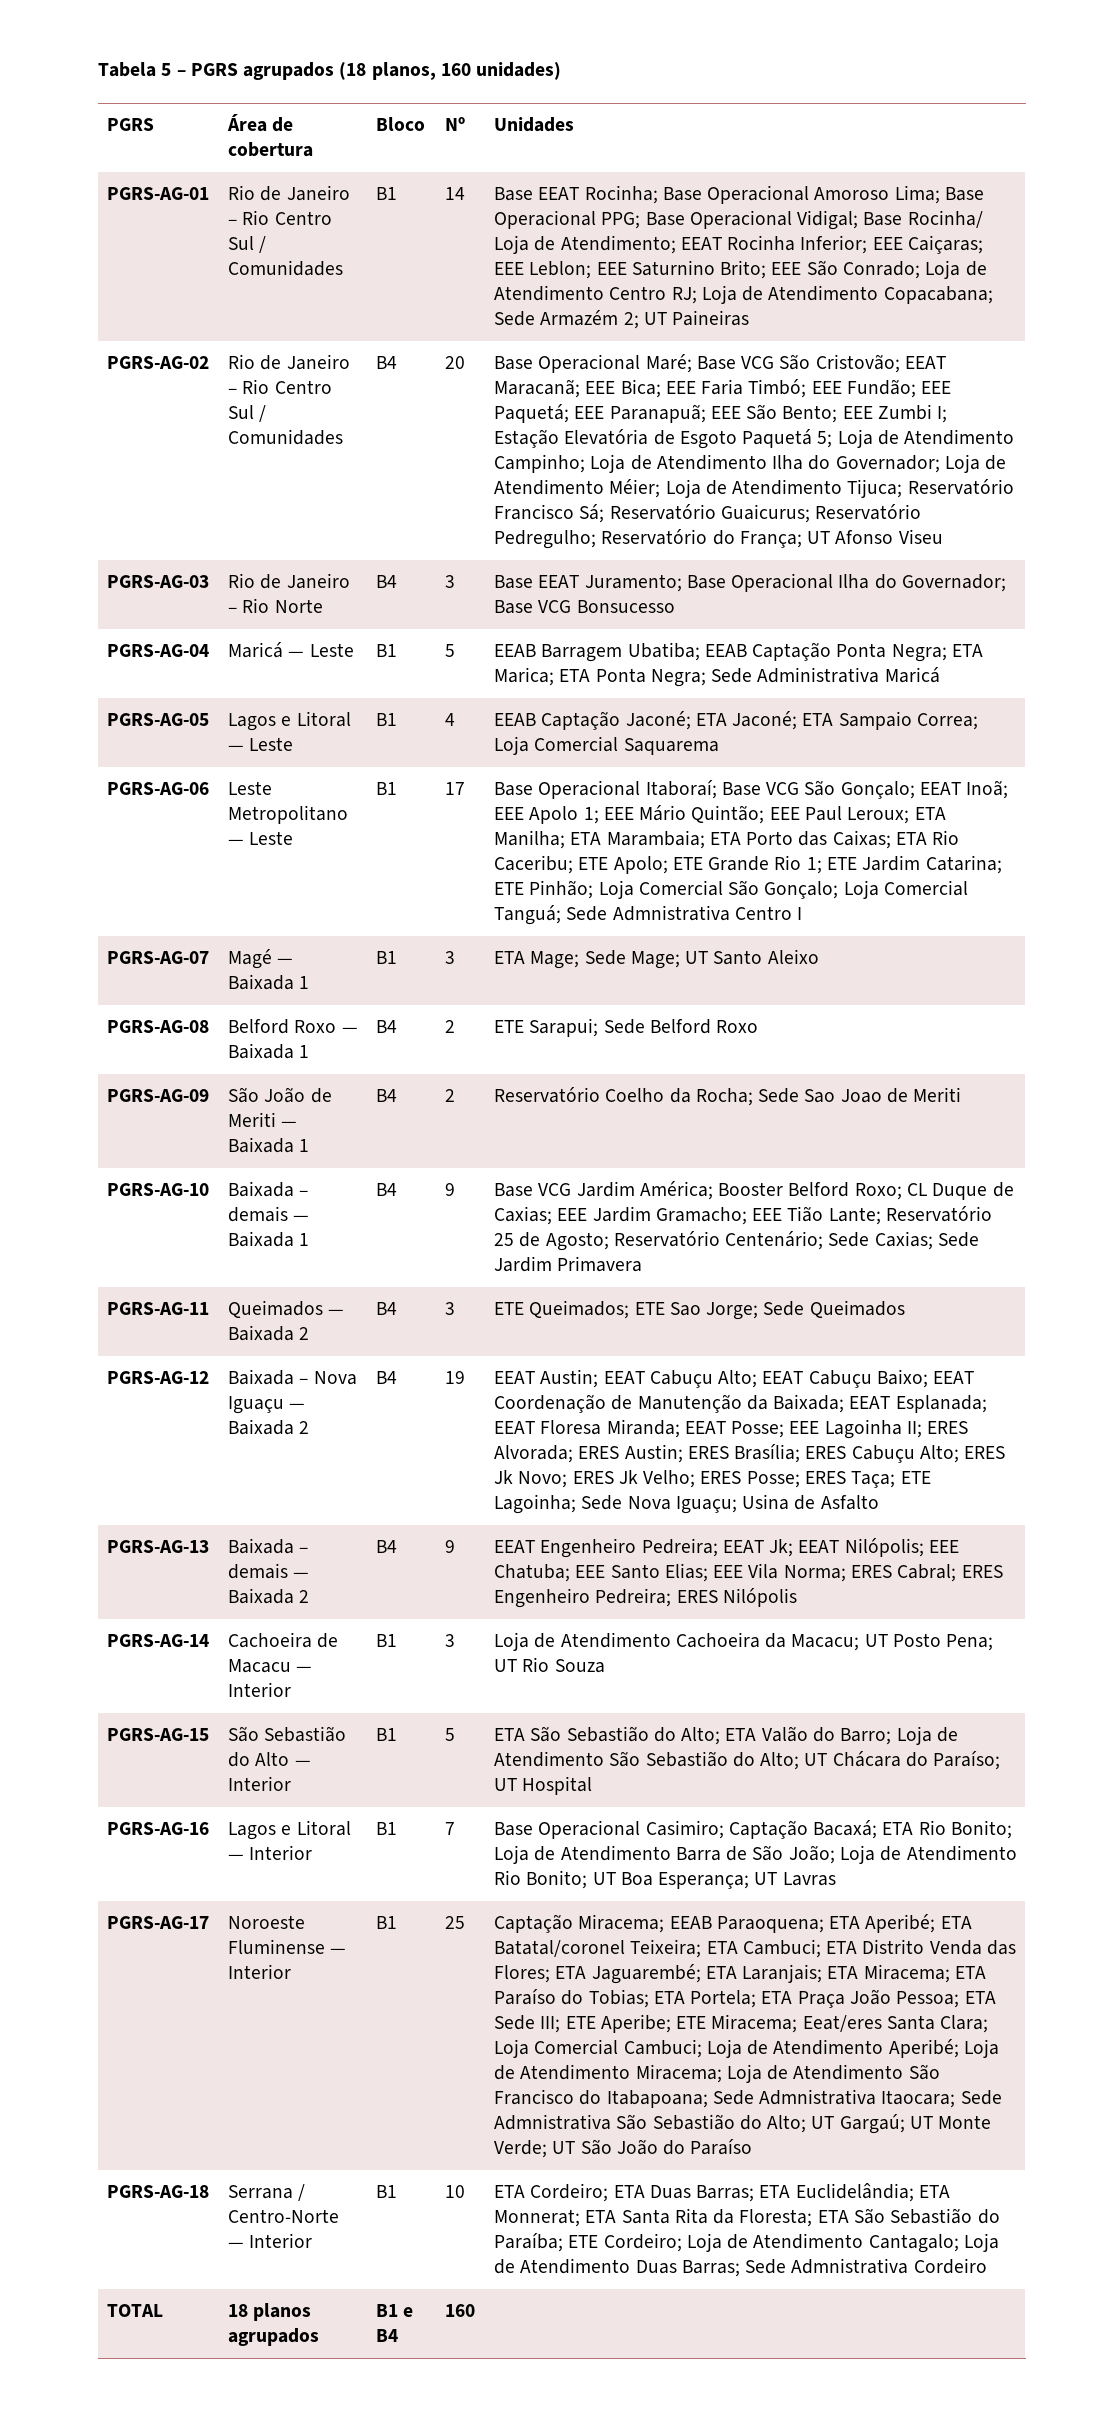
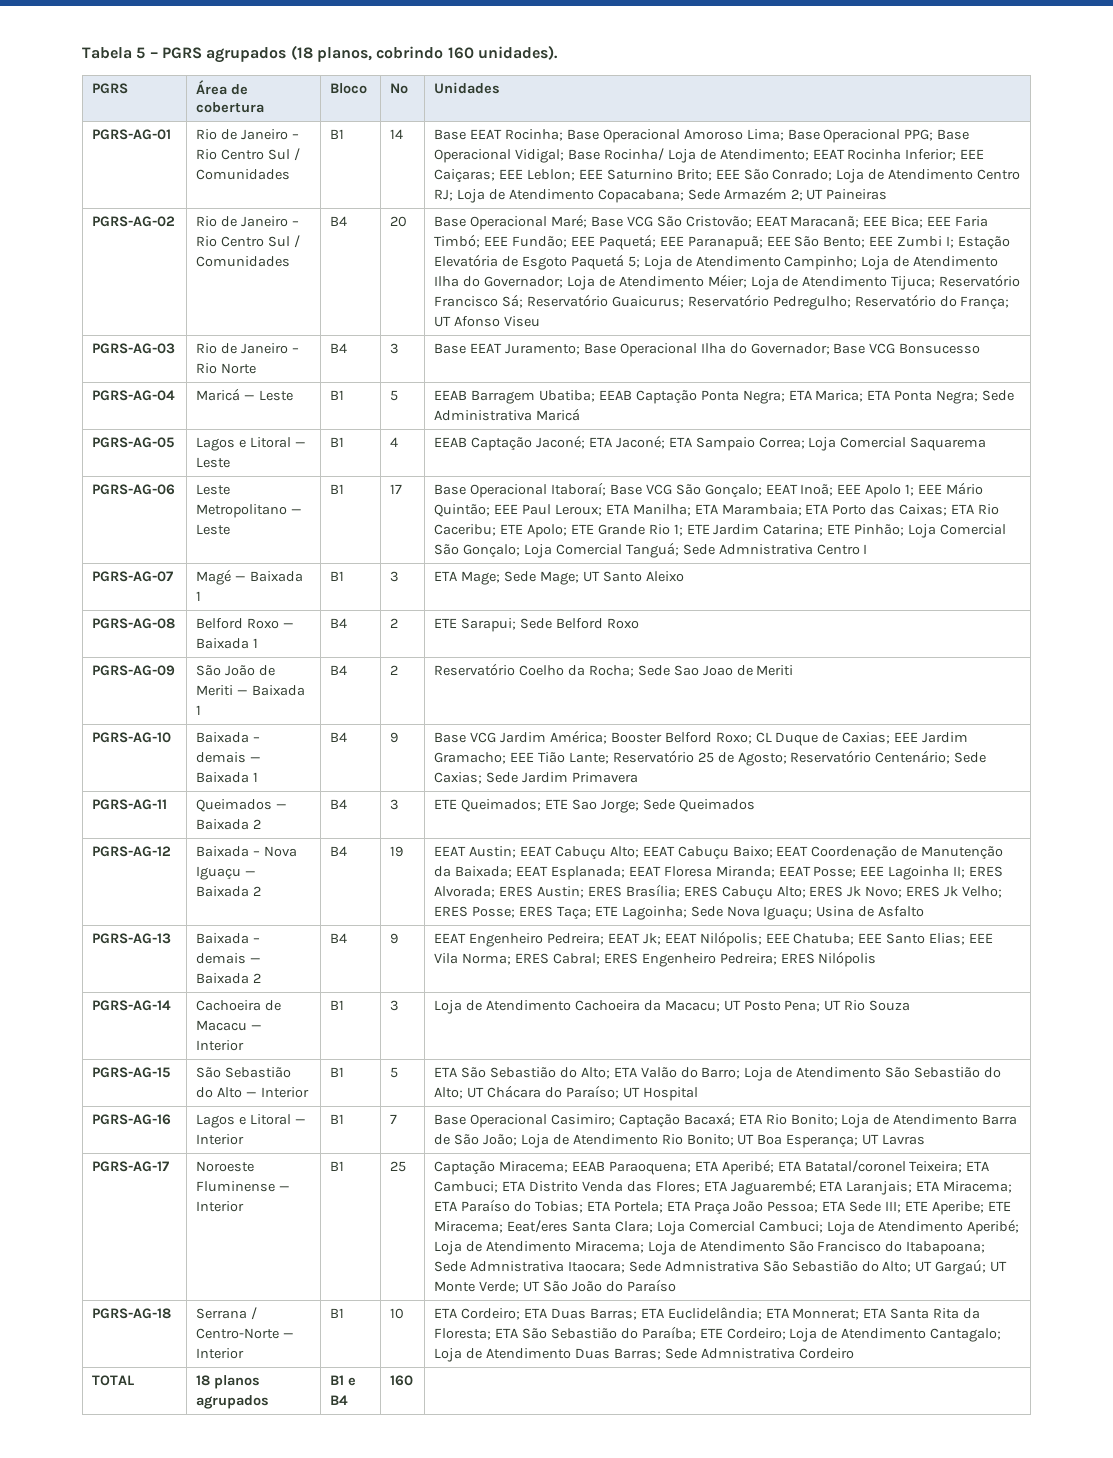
- Tabela 5 – PGRS agrupados (18 planos, 160 unidades)
+ Tabela 5 – PGRS agrupados (18 planos, cobrindo 160 unidades).

